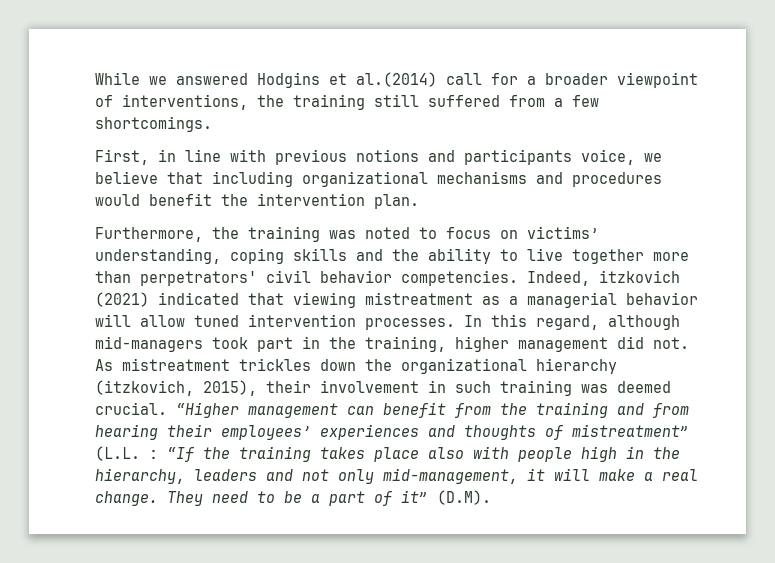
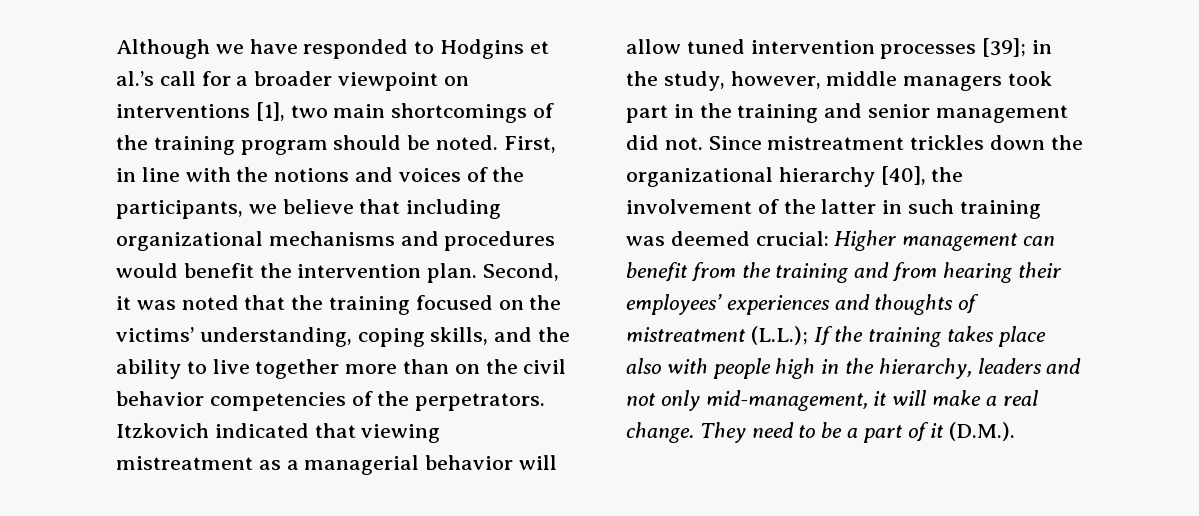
- While we answered Hodgins et al.(2014) call for a broader viewpoint of interventions, the training still suffered from a few shortcomings.
- First, in line with previous notions and participants voice, we believe that including organizational mechanisms and procedures would benefit the intervention plan.
- Furthermore, the training was noted to focus on victims’ understanding, coping skills and the ability to live together more than perpetrators' civil behavior competencies. Indeed, itzkovich (2021) indicated that viewing mistreatment as a managerial behavior will allow tuned intervention processes. In this regard, although mid-managers took part in the training, higher management did not.
+ Although we have responded to Hodgins et al.’s call for a broader viewpoint on interventions [1], two main shortcomings of the training program should be noted. First, in line with the notions and voices of the participants, we believe that including organizational mechanisms and procedures would benefit the intervention plan. Second, it was noted that the training focused on the victims’ understanding, coping skills, and the ability to live together more than on the civil behavior competencies of the perpetrators. Itzkovich indicated that viewing mistreatment as a managerial behavior will allow tuned intervention processes [39]; in the study, however, middle managers took part in the training and senior management did not.
- As mistreatment trickles down the organizational hierarchy (itzkovich, 2015), their involvement in such training was deemed crucial. “Higher management can benefit from the training and from hearing their employees’ experiences and thoughts of mistreatment” (L.L. : “If the training takes place also with people high in the hierarchy, leaders and not only mid-management, it will make a real change.
+ Since mistreatment trickles down the organizational hierarchy [40], the involvement of the latter in such training was deemed crucial: Higher management can benefit from the training and from hearing their employees’ experiences and thoughts of mistreatment (L.L.); If the training takes place also with people high in the hierarchy, leaders and not only mid-management, it will make a real change.
- They need to be a part of it” (D.M).
+ They need to be a part of it (D.M.).

